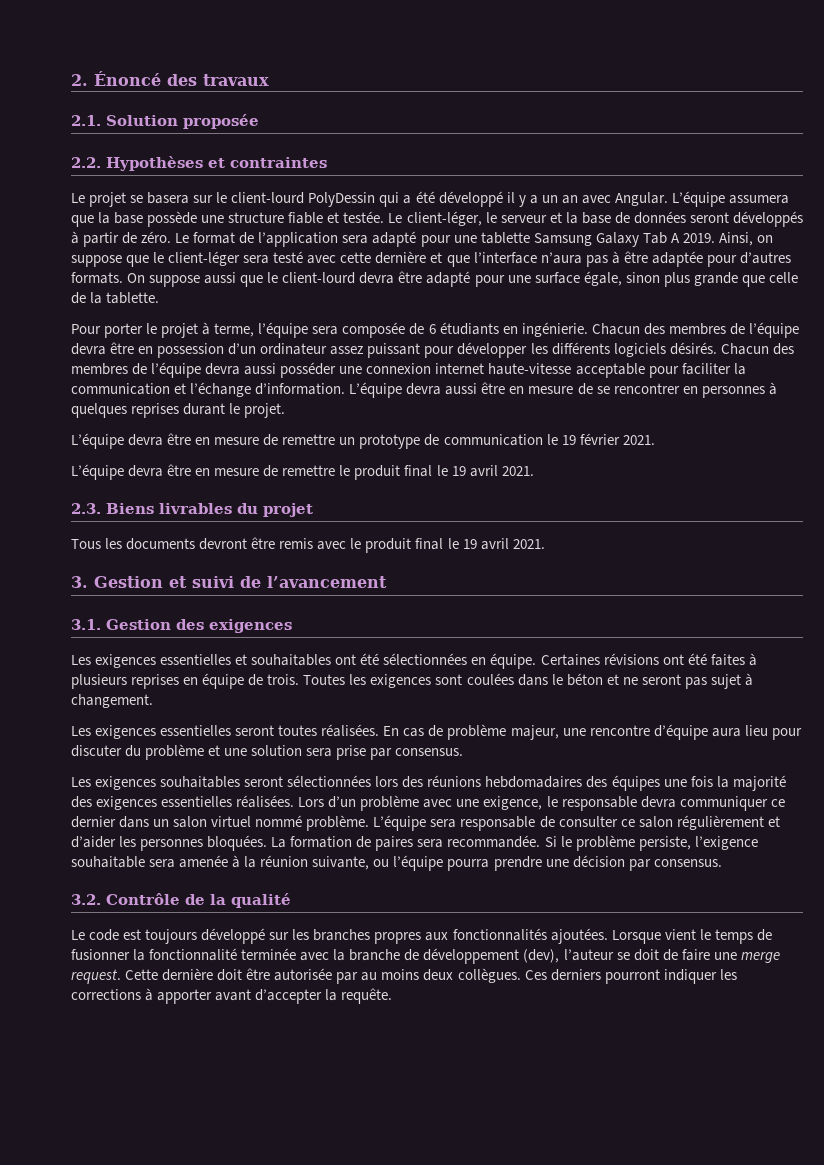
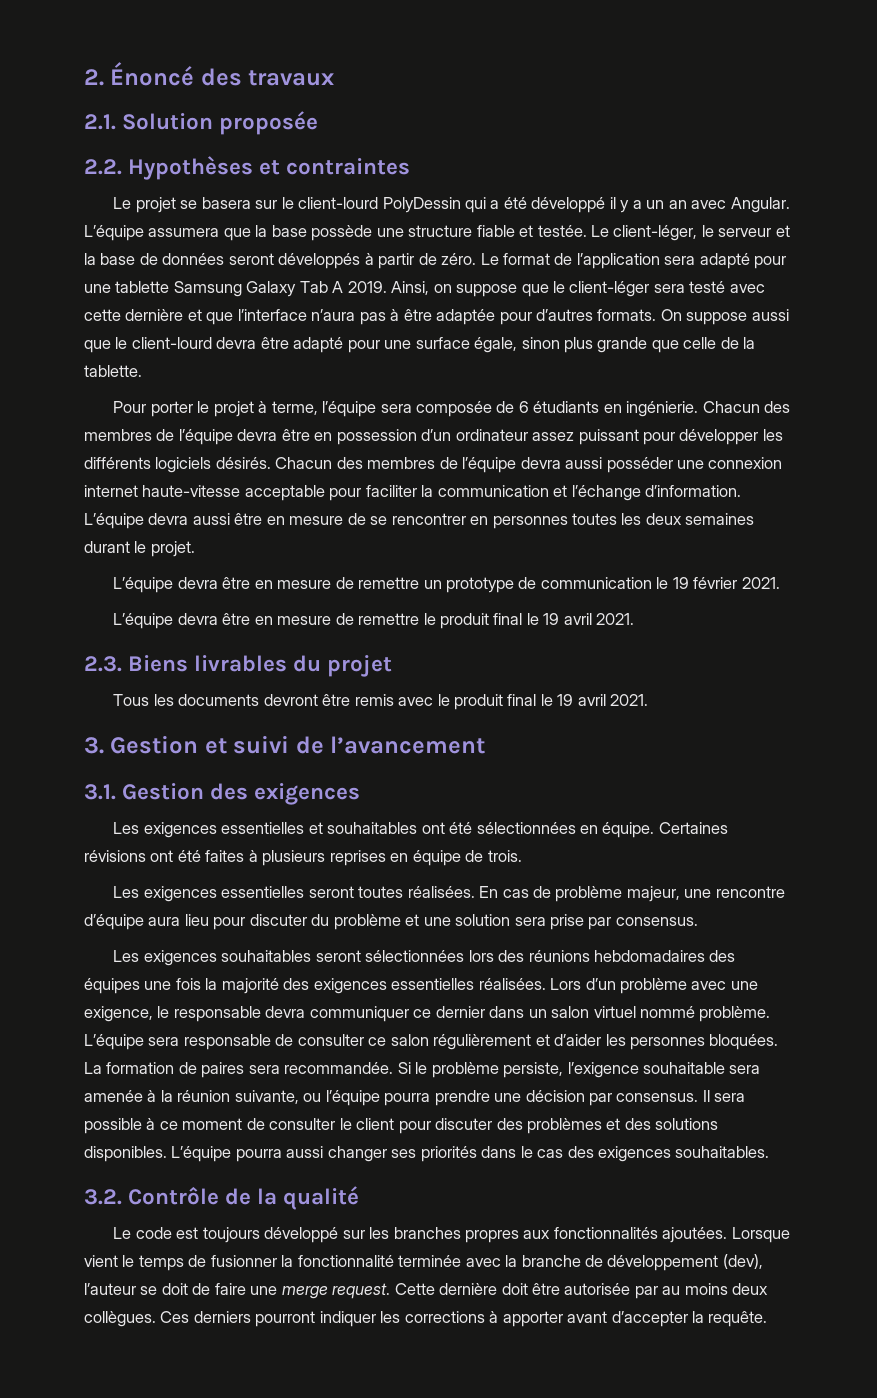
- L’équipe devra aussi être en mesure de se rencontrer en personnes à quelques reprises durant le projet.
+ L’équipe devra aussi être en mesure de se rencontrer en personnes toutes les deux semaines durant le projet.
- Toutes les exigences sont coulées dans le béton et ne seront pas sujet à changement.
+ Il sera possible à ce moment de consulter le client pour discuter des problèmes et des solutions disponibles. L’équipe pourra aussi changer ses priorités dans le cas des exigences souhaitables.

